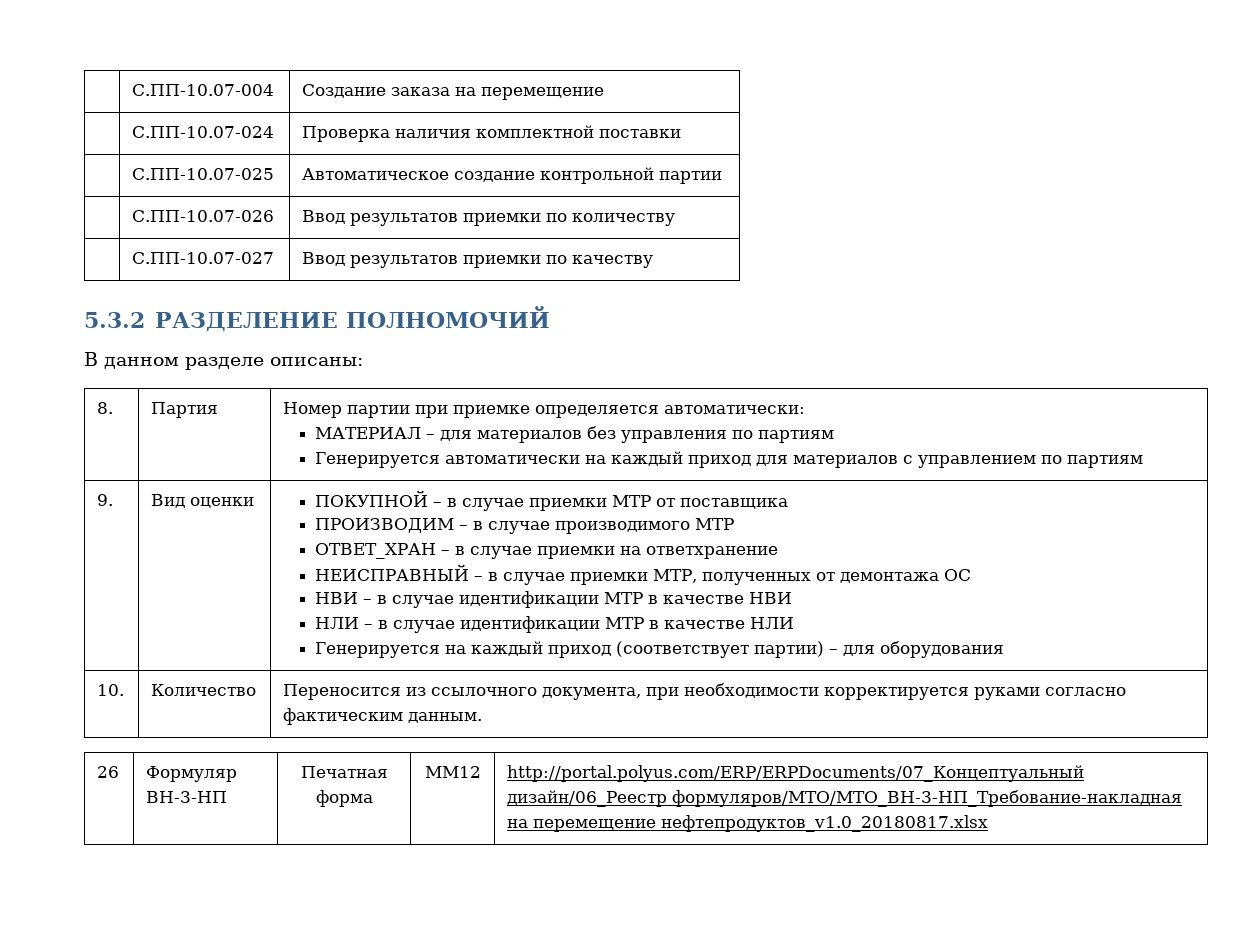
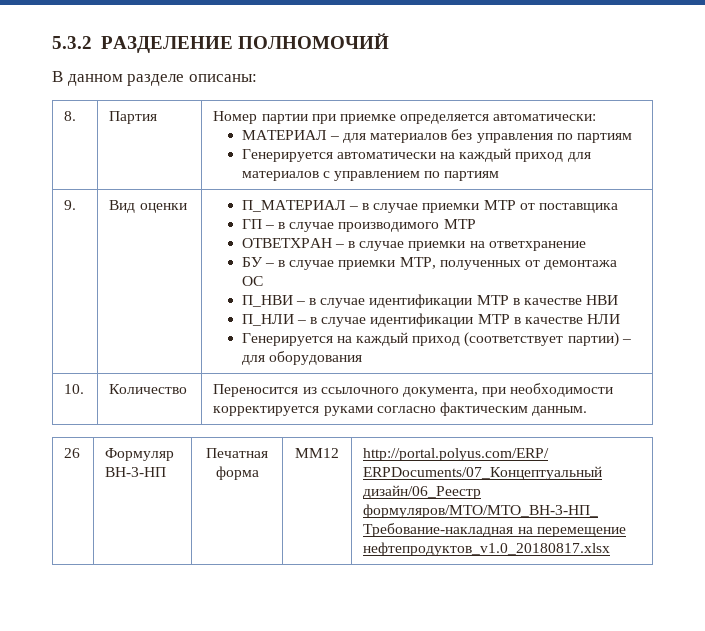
- | C.ПП-10.07-004 | Создание заказа на перемещение
- | C.ПП-10.07-024 | Проверка наличия комплектной поставки
- | C.ПП-10.07-025 | Автоматическое создание контрольной партии
- | C.ПП-10.07-026 | Ввод результатов приемки по количеству
- | C.ПП-10.07-027 | Ввод результатов приемки по качеству
- ПОКУПНОЙ – в случае приемки МТР от поставщика
+ П_МАТЕРИАЛ – в случае приемки МТР от поставщика
- ПРОИЗВОДИМ – в случае производимого МТР
+ ГП – в случае производимого МТР
- ОТВЕТ_ХРАН – в случае приемки на ответхранение
+ ОТВЕТХРАН – в случае приемки на ответхранение
- НЕИСПРАВНЫЙ – в случае приемки МТР, полученных от демонтажа ОС
+ БУ – в случае приемки МТР, полученных от демонтажа ОС
- НВИ – в случае идентификации МТР в качестве НВИ
+ П_НВИ – в случае идентификации МТР в качестве НВИ
- НЛИ – в случае идентификации МТР в качестве НЛИ
+ П_НЛИ – в случае идентификации МТР в качестве НЛИ

